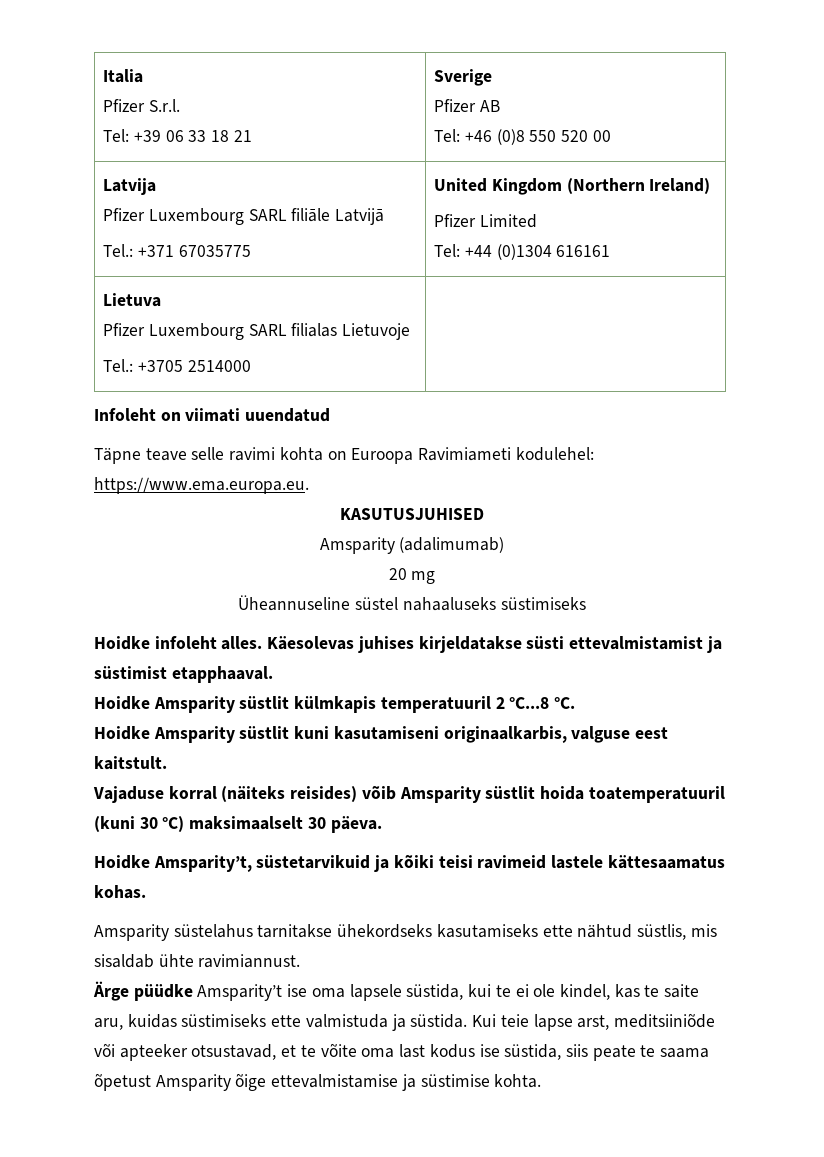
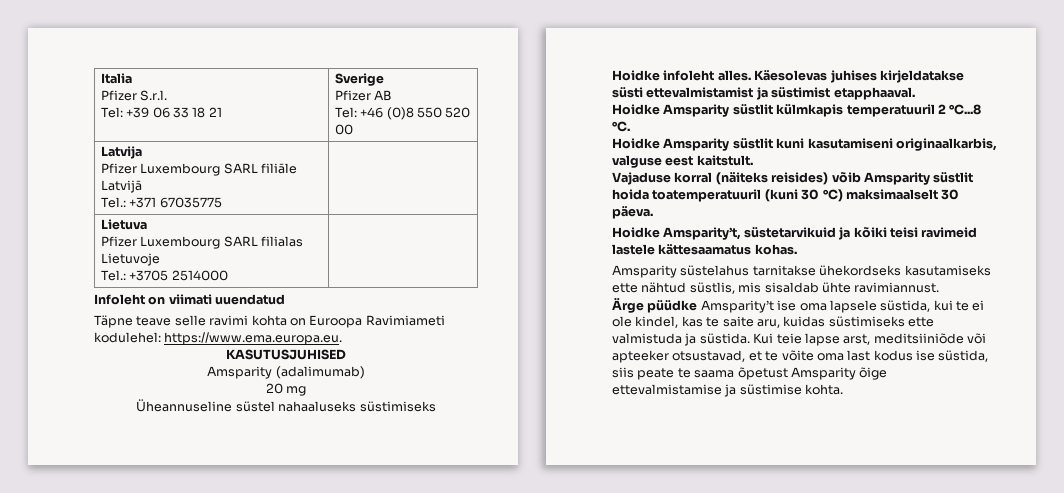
  Latvija
  Pfizer Luxembourg SARL filiāle Latvijā
- Tel.: +371 67035775 | United Kingdom (Northern Ireland)
- Pfizer Limited
- Tel: +44 (0)1304 616161
+ Tel.: +371 67035775 |

